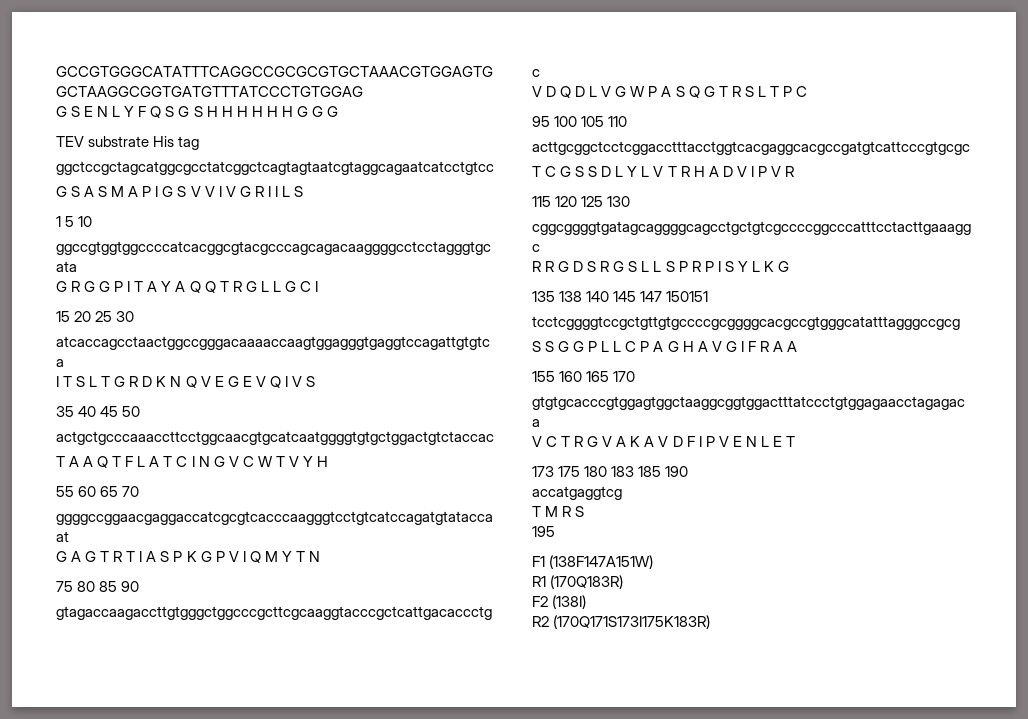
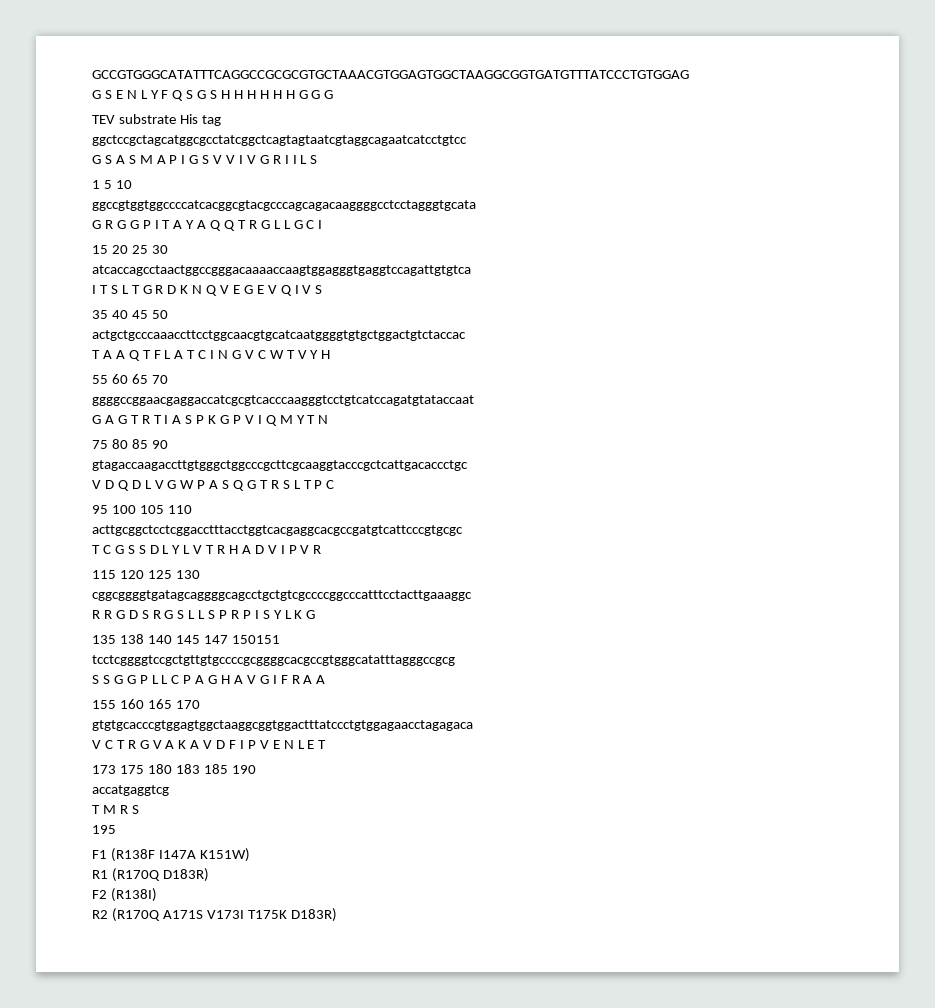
- F1 (138F147A151W)
+ F1 (R138F I147A K151W)
- R1 (170Q183R)
+ R1 (R170Q D183R)
- F2 (138I)
+ F2 (R138I)
- R2 (170Q171S173I175K183R)
+ R2 (R170Q A171S V173I T175K D183R)

